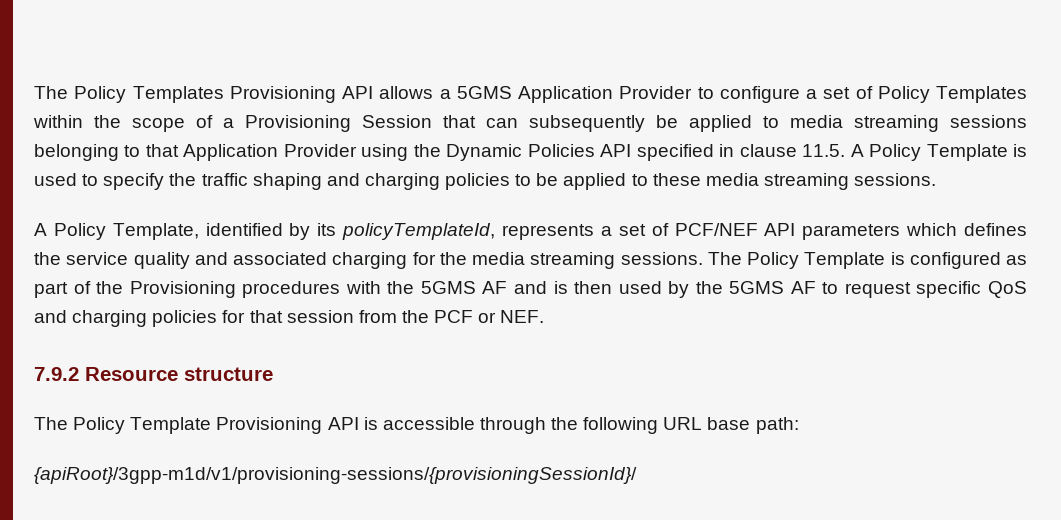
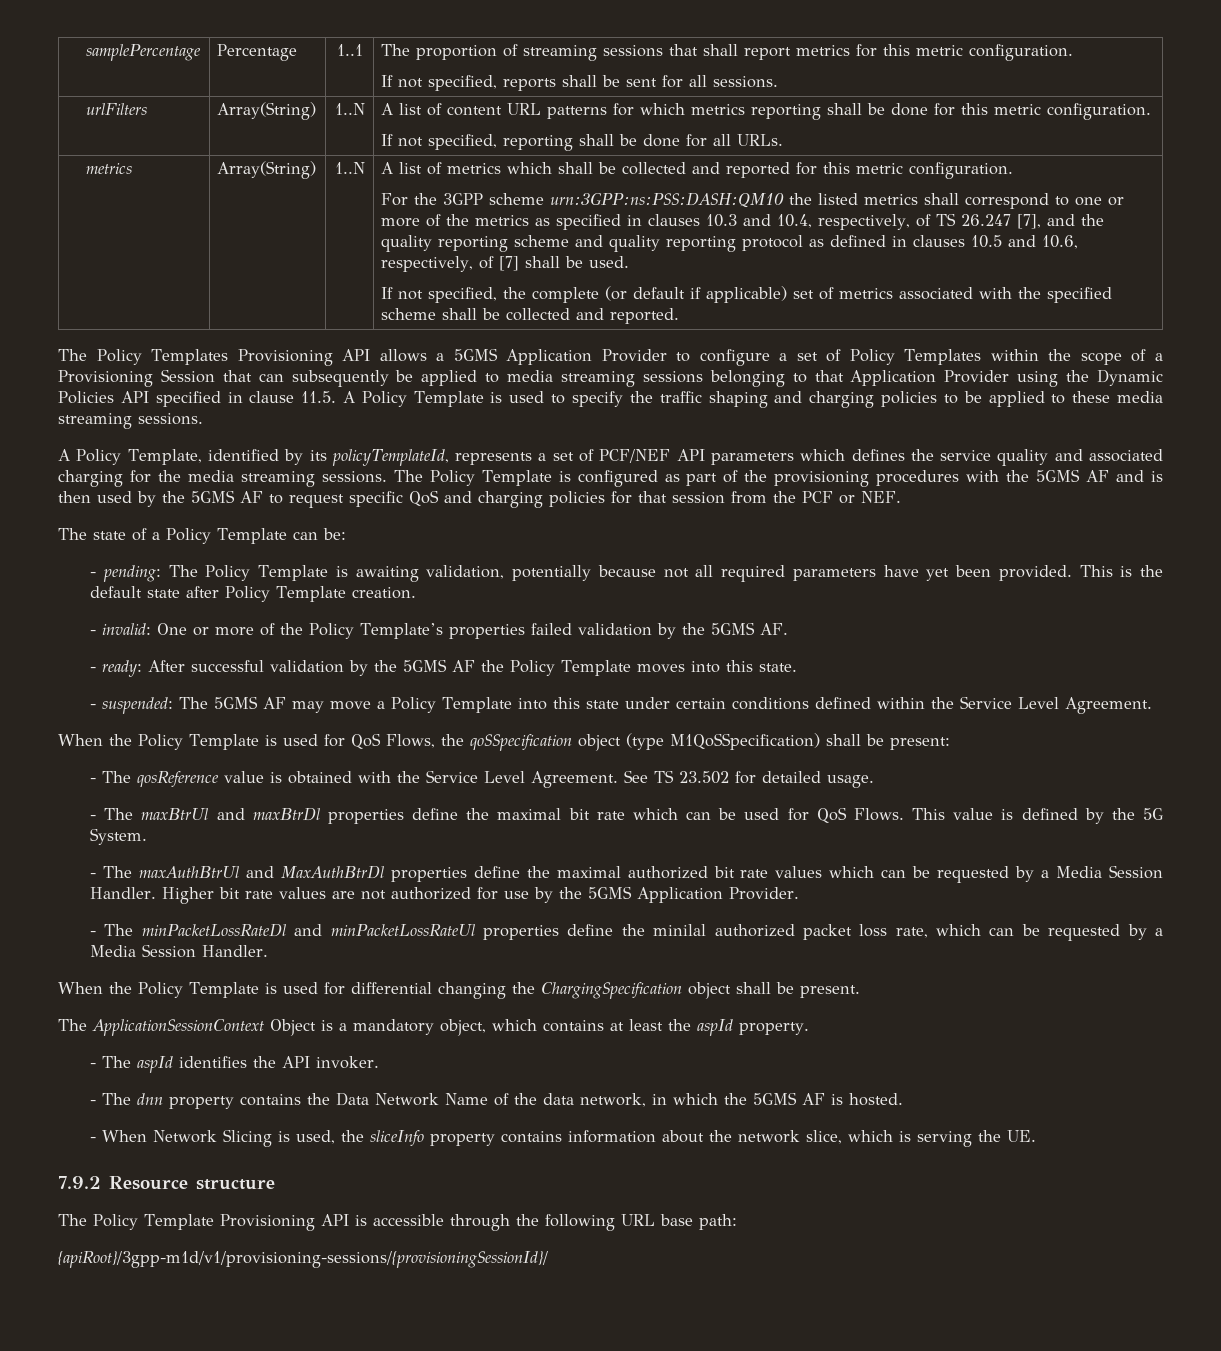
+ samplePercentage | Percentage | 1..1 | The proportion of streaming sessions that shall report metrics for this metric configuration.
+ If not specified, reports shall be sent for all sessions.
+ urlFilters | Array(String) | 1..N | A list of content URL patterns for which metrics reporting shall be done for this metric configuration.
+ If not specified, reporting shall be done for all URLs.
+ metrics | Array(String) | 1..N | A list of metrics which shall be collected and reported for this metric configuration.
+ For the 3GPP scheme urn:3GPP:ns:PSS:DASH:QM10 the listed metrics shall correspond to one or more of the metrics as specified in clauses 10.3 and 10.4, respectively, of TS 26.247 [7], and the quality reporting scheme and quality reporting protocol as defined in clauses 10.5 and 10.6, respectively, of [7] shall be used.
+ If not specified, the complete (or default if applicable) set of metrics associated with the specified scheme shall be collected and reported.
- The Policy Template is configured as part of the Provisioning procedures with the 5GMS AF and is then used by the 5GMS AF to request specific QoS and charging policies for that session from the PCF or NEF.
+ The Policy Template is configured as part of the provisioning procedures with the 5GMS AF and is then used by the 5GMS AF to request specific QoS and charging policies for that session from the PCF or NEF.
+ The state of a Policy Template can be:
+ - pending: The Policy Template is awaiting validation, potentially because not all required parameters have yet been provided. This is the default state after Policy Template creation.
+ - invalid: One or more of the Policy Template’s properties failed validation by the 5GMS AF.
+ - ready: After successful validation by the 5GMS AF the Policy Template moves into this state.
+ - suspended: The 5GMS AF may move a Policy Template into this state under certain conditions defined within the Service Level Agreement.
+ When the Policy Template is used for QoS Flows, the qoSSpecification object (type M1QoSSpecification) shall be present:
+ - The qosReference value is obtained with the Service Level Agreement. See TS 23.502 for detailed usage.
+ - The maxBtrUl and maxBtrDl properties define the maximal bit rate which can be used for QoS Flows. This value is defined by the 5G System.
+ - The maxAuthBtrUl and MaxAuthBtrDl properties define the maximal authorized bit rate values which can be requested by a Media Session Handler. Higher bit rate values are not authorized for use by the 5GMS Application Provider.
+ - The minPacketLossRateDl and minPacketLossRateUl properties define the minilal authorized packet loss rate, which can be requested by a Media Session Handler.
+ When the Policy Template is used for differential changing the ChargingSpecification object shall be present.
+ The ApplicationSessionContext Object is a mandatory object, which contains at least the aspId property.
+ - The aspId identifies the API invoker.
+ - The dnn property contains the Data Network Name of the data network, in which the 5GMS AF is hosted.
+ - When Network Slicing is used, the sliceInfo property contains information about the network slice, which is serving the UE.

